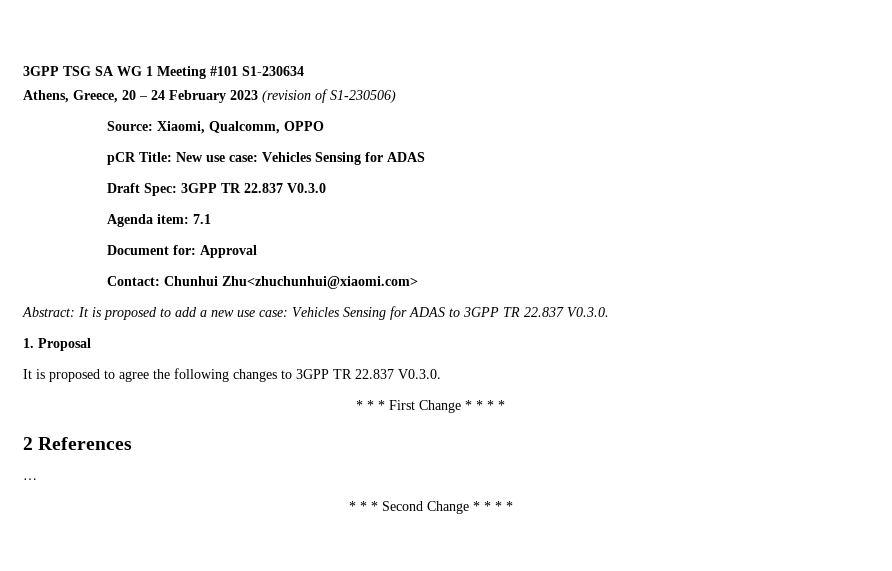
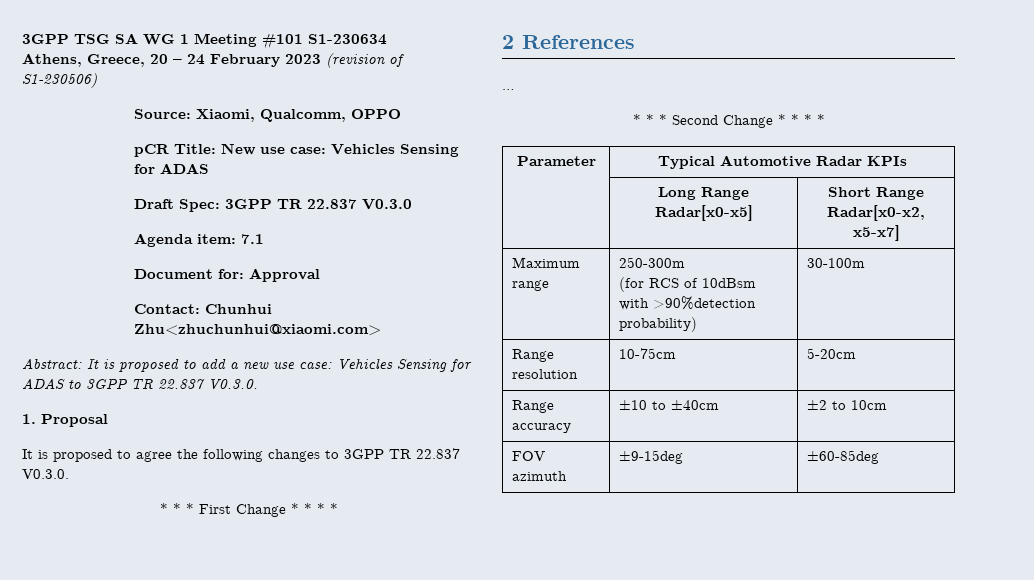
+ Parameter | Typical Automotive Radar KPIs
+ | Long Range Radar[x0-x5] | Short Range Radar[x0-x2, x5-x7]
+ Maximum range | 250-300m
+ (for RCS of 10dBsm with >90%detection probability) | 30-100m
+ Range resolution | 10-75cm | 5-20cm
+ Range accuracy | ±10 to ±40cm | ±2 to 10cm
+ FOV azimuth | ±9-15deg | ±60-85deg

